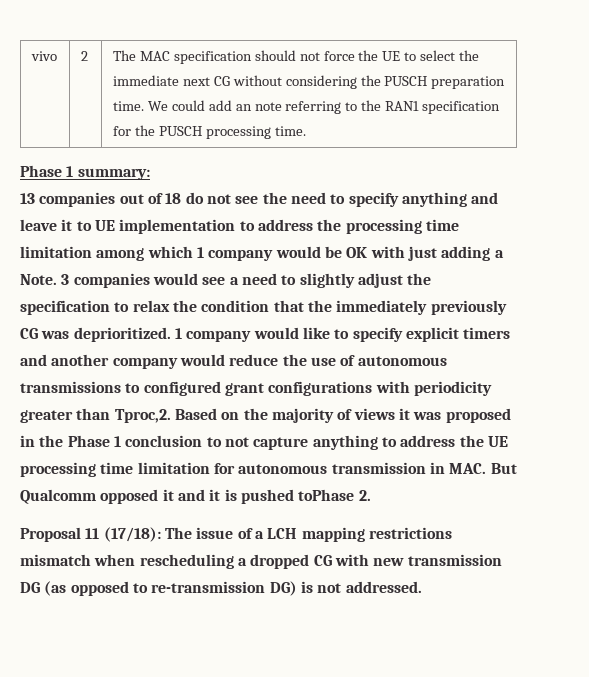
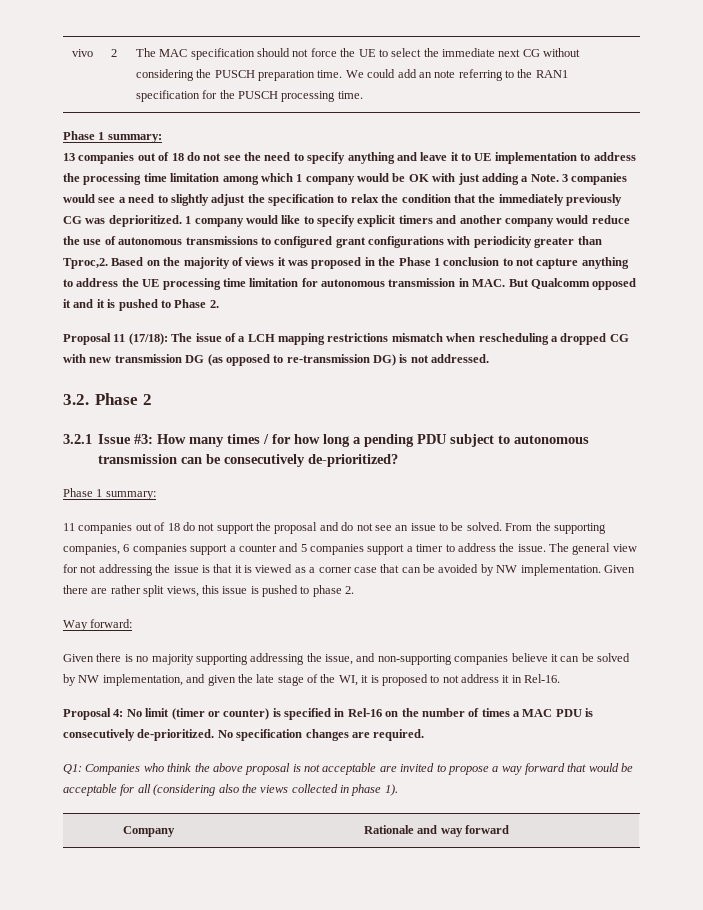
- Based on the majority of views it was proposed in the Phase 1 conclusion to not capture anything to address the UE processing time limitation for autonomous transmission in MAC. But Qualcomm opposed it and it is pushed toPhase 2.
+ Based on the majority of views it was proposed in the Phase 1 conclusion to not capture anything to address the UE processing time limitation for autonomous transmission in MAC. But Qualcomm opposed it and it is pushed to Phase 2.
+ 3.2. Phase 2
+ 3.2.1 Issue #3: How many times / for how long a pending PDU subject to autonomous transmission can be consecutively de-prioritized?
+ Phase 1 summary:
+ 11 companies out of 18 do not support the proposal and do not see an issue to be solved. From the supporting companies, 6 companies support a counter and 5 companies support a timer to address the issue. The general view for not addressing the issue is that it is viewed as a corner case that can be avoided by NW implementation. Given there are rather split views, this issue is pushed to phase 2.
+ Way forward:
+ Given there is no majority supporting addressing the issue, and non-supporting companies believe it can be solved by NW implementation, and given the late stage of the WI, it is proposed to not address it in Rel-16.
+ Proposal 4: No limit (timer or counter) is specified in Rel-16 on the number of times a MAC PDU is consecutively de-prioritized. No specification changes are required.
+ Q1: Companies who think the above proposal is not acceptable are invited to propose a way forward that would be acceptable for all (considering also the views collected in phase 1).
+ Company | Rationale and way forward

